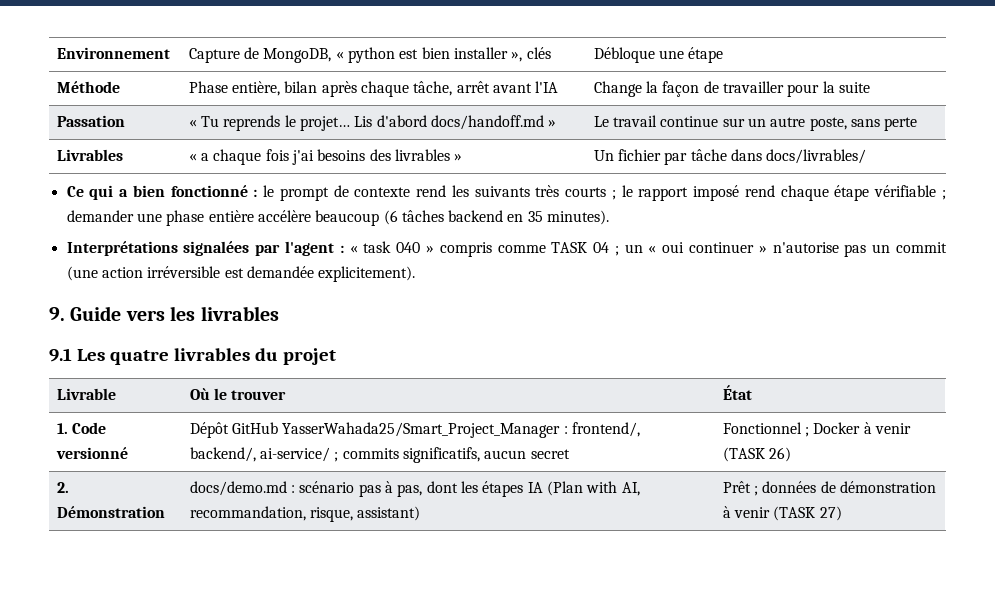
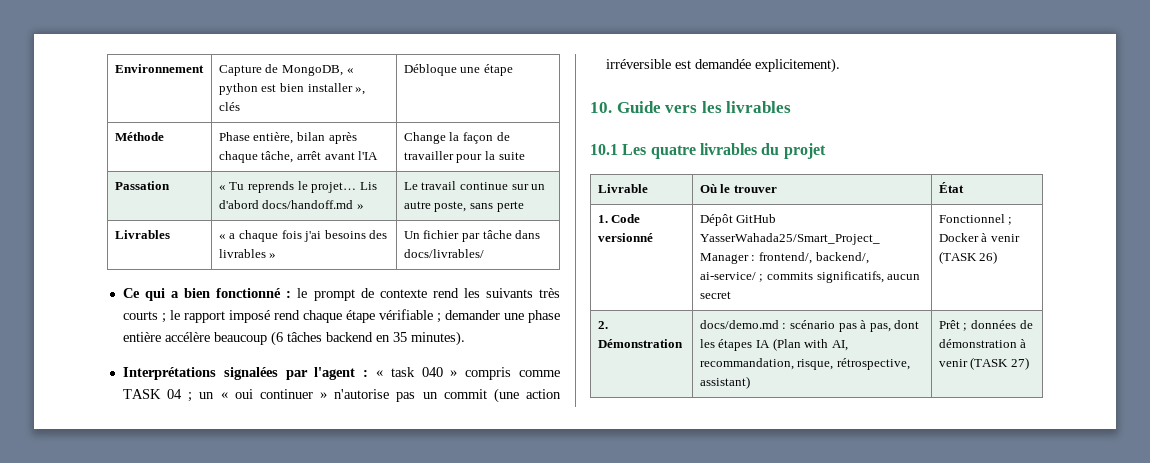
- 9. Guide vers les livrables
+ 10. Guide vers les livrables
- 9.1 Les quatre livrables du projet
+ 10.1 Les quatre livrables du projet
- 2. Démonstration | docs/demo.md : scénario pas à pas, dont les étapes IA (Plan with AI, recommandation, risque, assistant) | Prêt ; données de démonstration à venir (TASK 27)
+ 2. Démonstration | docs/demo.md : scénario pas à pas, dont les étapes IA (Plan with AI, recommandation, risque, rétrospective, assistant) | Prêt ; données de démonstration à venir (TASK 27)

